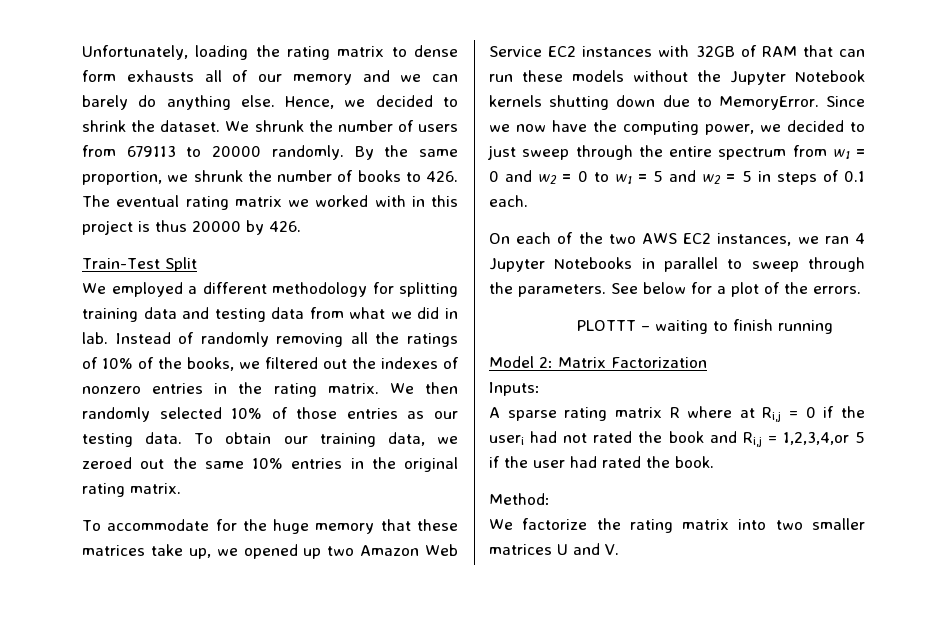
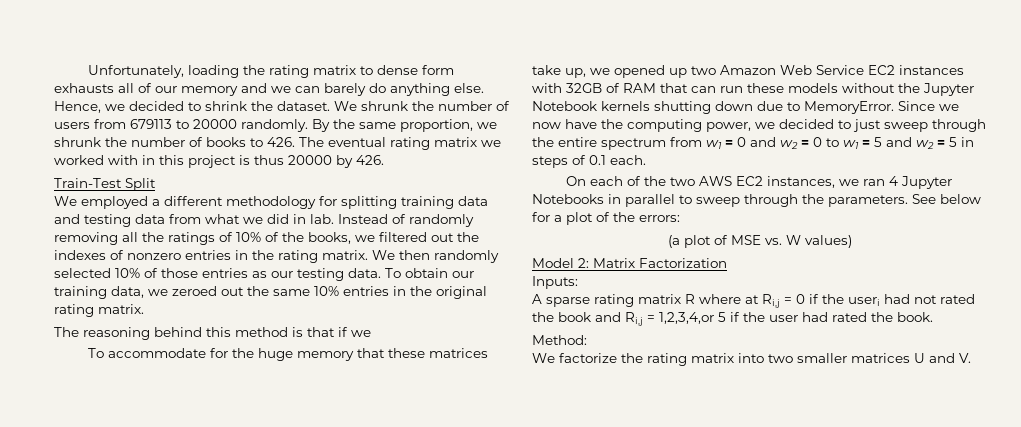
+ The reasoning behind this method is that if we
- See below for a plot of the errors.
- PLOTTT – waiting to finish running
+ See below for a plot of the errors:
+ (a plot of MSE vs. W values)

